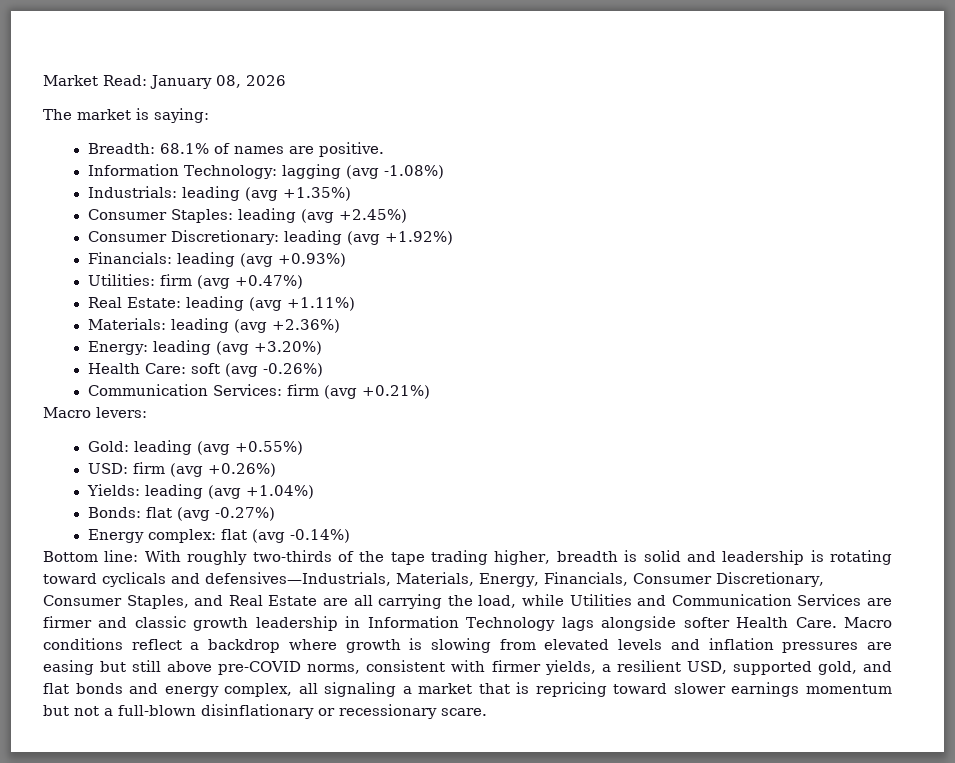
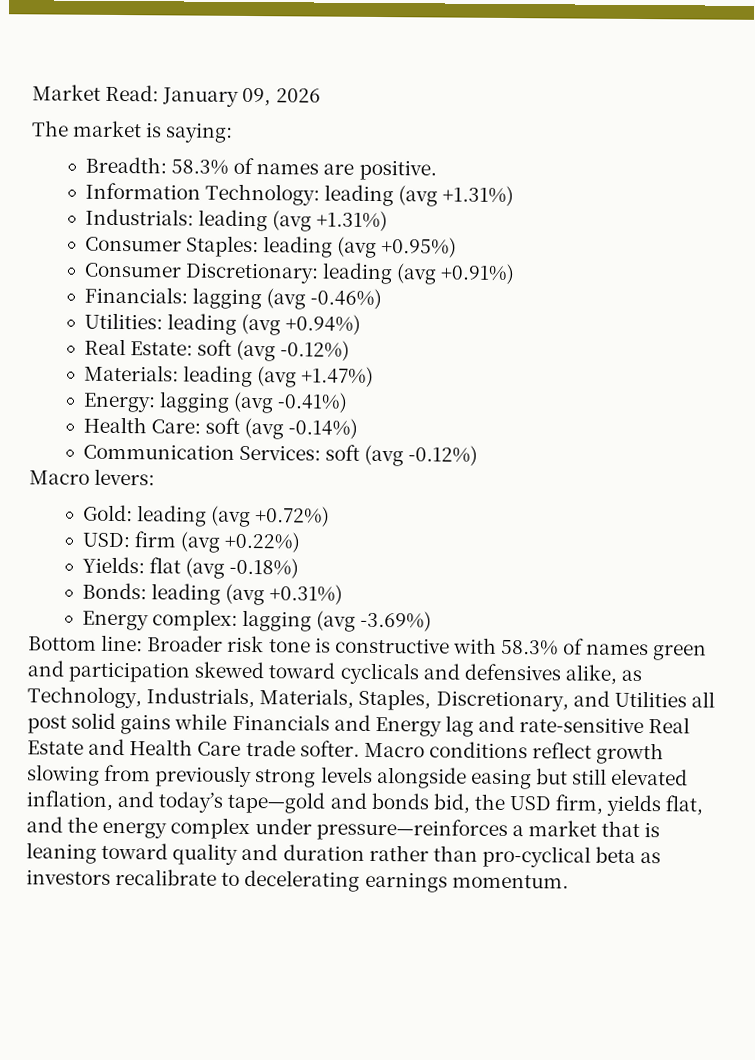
- Market Read: January 08, 2026
+ Market Read: January 09, 2026
- Breadth: 68.1% of names are positive.
+ Breadth: 58.3% of names are positive.
- Information Technology: lagging (avg -1.08%)
+ Information Technology: leading (avg +1.31%)
- Industrials: leading (avg +1.35%)
+ Industrials: leading (avg +1.31%)
- Consumer Staples: leading (avg +2.45%)
+ Consumer Staples: leading (avg +0.95%)
- Consumer Discretionary: leading (avg +1.92%)
+ Consumer Discretionary: leading (avg +0.91%)
- Financials: leading (avg +0.93%)
- Utilities: firm (avg +0.47%)
+ Financials: lagging (avg -0.46%)
+ Utilities: leading (avg +0.94%)
- Real Estate: leading (avg +1.11%)
+ Real Estate: soft (avg -0.12%)
- Materials: leading (avg +2.36%)
+ Materials: leading (avg +1.47%)
- Energy: leading (avg +3.20%)
+ Energy: lagging (avg -0.41%)
- Health Care: soft (avg -0.26%)
+ Health Care: soft (avg -0.14%)
- Communication Services: firm (avg +0.21%)
+ Communication Services: soft (avg -0.12%)
- Gold: leading (avg +0.55%)
+ Gold: leading (avg +0.72%)
- USD: firm (avg +0.26%)
+ USD: firm (avg +0.22%)
- Yields: leading (avg +1.04%)
- Bonds: flat (avg -0.27%)
+ Yields: flat (avg -0.18%)
+ Bonds: leading (avg +0.31%)
- Energy complex: flat (avg -0.14%)
+ Energy complex: lagging (avg -3.69%)
- Bottom line: With roughly two-thirds of the tape trading higher, breadth is solid and leadership is rotating toward cyclicals and defensives—Industrials, Materials, Energy, Financials, Consumer Discretionary, Consumer Staples, and Real Estate are all carrying the load, while Utilities and Communication Services are firmer and classic growth leadership in Information Technology lags alongside softer Health Care. Macro conditions reflect a backdrop where growth is slowing from elevated levels and inflation pressures are easing but still above pre-COVID norms, consistent with firmer yields, a resilient USD, supported gold, and flat bonds and energy complex, all signaling a market that is repricing toward slower earnings momentum but not a full-blown disinflationary or recessionary scare.
+ Bottom line: Broader risk tone is constructive with 58.3% of names green and participation skewed toward cyclicals and defensives alike, as Technology, Industrials, Materials, Staples, Discretionary, and Utilities all post solid gains while Financials and Energy lag and rate‑sensitive Real Estate and Health Care trade softer. Macro conditions reflect growth slowing from previously strong levels alongside easing but still elevated inflation, and today’s tape—gold and bonds bid, the USD firm, yields flat, and the energy complex under pressure—reinforces a market that is leaning toward quality and duration rather than pro‑cyclical beta as investors recalibrate to decelerating earnings momentum.

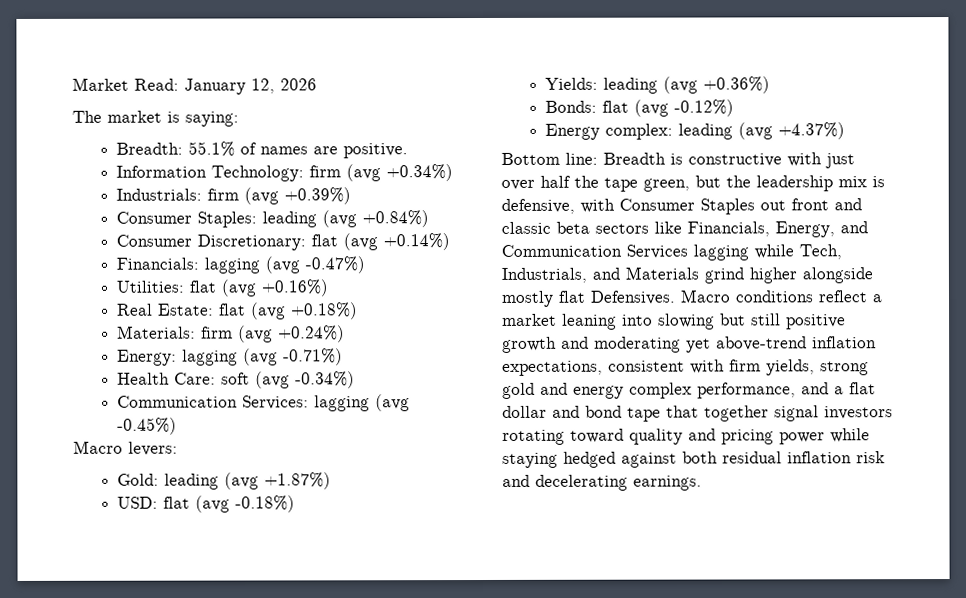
- Market Read: January 09, 2026
+ Market Read: January 12, 2026
- Breadth: 58.3% of names are positive.
+ Breadth: 55.1% of names are positive.
- Information Technology: leading (avg +1.31%)
- Industrials: leading (avg +1.31%)
+ Information Technology: firm (avg +0.34%)
+ Industrials: firm (avg +0.39%)
- Consumer Staples: leading (avg +0.95%)
+ Consumer Staples: leading (avg +0.84%)
- Consumer Discretionary: leading (avg +0.91%)
+ Consumer Discretionary: flat (avg +0.14%)
- Financials: lagging (avg -0.46%)
+ Financials: lagging (avg -0.47%)
- Utilities: leading (avg +0.94%)
+ Utilities: flat (avg +0.16%)
- Real Estate: soft (avg -0.12%)
- Materials: leading (avg +1.47%)
+ Real Estate: flat (avg +0.18%)
+ Materials: firm (avg +0.24%)
- Energy: lagging (avg -0.41%)
+ Energy: lagging (avg -0.71%)
- Health Care: soft (avg -0.14%)
+ Health Care: soft (avg -0.34%)
- Communication Services: soft (avg -0.12%)
+ Communication Services: lagging (avg -0.45%)
- Gold: leading (avg +0.72%)
+ Gold: leading (avg +1.87%)
- USD: firm (avg +0.22%)
- Yields: flat (avg -0.18%)
+ USD: flat (avg -0.18%)
- Bonds: leading (avg +0.31%)
+ Yields: leading (avg +0.36%)
+ Bonds: flat (avg -0.12%)
- Energy complex: lagging (avg -3.69%)
+ Energy complex: leading (avg +4.37%)
- Bottom line: Broader risk tone is constructive with 58.3% of names green and participation skewed toward cyclicals and defensives alike, as Technology, Industrials, Materials, Staples, Discretionary, and Utilities all post solid gains while Financials and Energy lag and rate‑sensitive Real Estate and Health Care trade softer. Macro conditions reflect growth slowing from previously strong levels alongside easing but still elevated inflation, and today’s tape—gold and bonds bid, the USD firm, yields flat, and the energy complex under pressure—reinforces a market that is leaning toward quality and duration rather than pro‑cyclical beta as investors recalibrate to decelerating earnings momentum.
+ Bottom line: Breadth is constructive with just over half the tape green, but the leadership mix is defensive, with Consumer Staples out front and classic beta sectors like Financials, Energy, and Communication Services lagging while Tech, Industrials, and Materials grind higher alongside mostly flat Defensives. Macro conditions reflect a market leaning into slowing but still positive growth and moderating yet above-trend inflation expectations, consistent with firm yields, strong gold and energy complex performance, and a flat dollar and bond tape that together signal investors rotating toward quality and pricing power while staying hedged against both residual inflation risk and decelerating earnings.

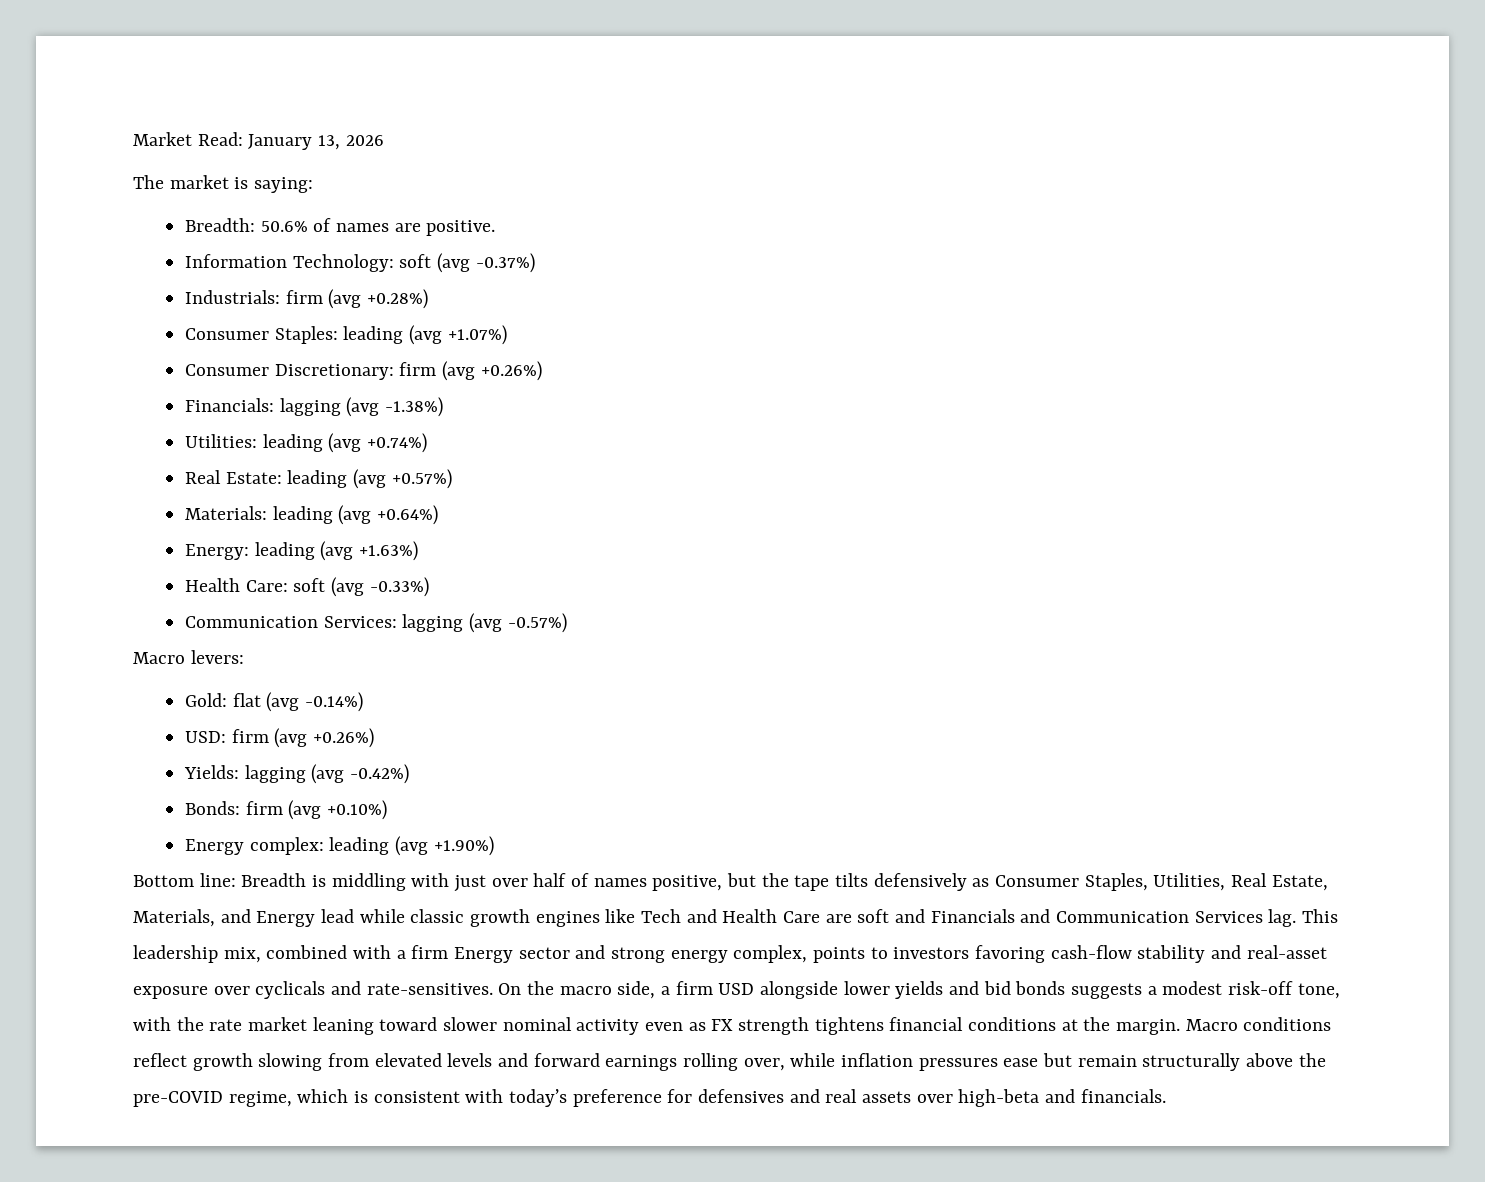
- Market Read: January 12, 2026
+ Market Read: January 13, 2026
- Breadth: 55.1% of names are positive.
+ Breadth: 50.6% of names are positive.
- Information Technology: firm (avg +0.34%)
+ Information Technology: soft (avg -0.37%)
- Industrials: firm (avg +0.39%)
+ Industrials: firm (avg +0.28%)
- Consumer Staples: leading (avg +0.84%)
+ Consumer Staples: leading (avg +1.07%)
- Consumer Discretionary: flat (avg +0.14%)
+ Consumer Discretionary: firm (avg +0.26%)
- Financials: lagging (avg -0.47%)
+ Financials: lagging (avg -1.38%)
- Utilities: flat (avg +0.16%)
+ Utilities: leading (avg +0.74%)
- Real Estate: flat (avg +0.18%)
- Materials: firm (avg +0.24%)
- Energy: lagging (avg -0.71%)
+ Real Estate: leading (avg +0.57%)
+ Materials: leading (avg +0.64%)
+ Energy: leading (avg +1.63%)
- Health Care: soft (avg -0.34%)
+ Health Care: soft (avg -0.33%)
- Communication Services: lagging (avg -0.45%)
+ Communication Services: lagging (avg -0.57%)
- Gold: leading (avg +1.87%)
- USD: flat (avg -0.18%)
- Yields: leading (avg +0.36%)
- Bonds: flat (avg -0.12%)
+ Gold: flat (avg -0.14%)
+ USD: firm (avg +0.26%)
+ Yields: lagging (avg -0.42%)
+ Bonds: firm (avg +0.10%)
- Energy complex: leading (avg +4.37%)
+ Energy complex: leading (avg +1.90%)
- Bottom line: Breadth is constructive with just over half the tape green, but the leadership mix is defensive, with Consumer Staples out front and classic beta sectors like Financials, Energy, and Communication Services lagging while Tech, Industrials, and Materials grind higher alongside mostly flat Defensives. Macro conditions reflect a market leaning into slowing but still positive growth and moderating yet above-trend inflation expectations, consistent with firm yields, strong gold and energy complex performance, and a flat dollar and bond tape that together signal investors rotating toward quality and pricing power while staying hedged against both residual inflation risk and decelerating earnings.
+ Bottom line: Breadth is middling with just over half of names positive, but the tape tilts defensively as Consumer Staples, Utilities, Real Estate, Materials, and Energy lead while classic growth engines like Tech and Health Care are soft and Financials and Communication Services lag. This leadership mix, combined with a firm Energy sector and strong energy complex, points to investors favoring cash-flow stability and real-asset exposure over cyclicals and rate-sensitives. On the macro side, a firm USD alongside lower yields and bid bonds suggests a modest risk-off tone, with the rate market leaning toward slower nominal activity even as FX strength tightens financial conditions at the margin. Macro conditions reflect growth slowing from elevated levels and forward earnings rolling over, while inflation pressures ease but remain structurally above the pre-COVID regime, which is consistent with today’s preference for defensives and real assets over high-beta and financials.

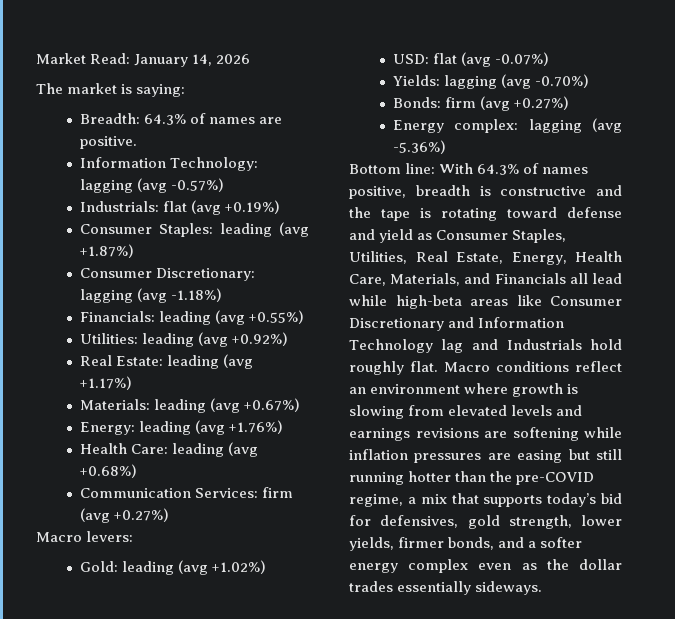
- Market Read: January 13, 2026
+ Market Read: January 14, 2026
- Breadth: 50.6% of names are positive.
+ Breadth: 64.3% of names are positive.
- Information Technology: soft (avg -0.37%)
- Industrials: firm (avg +0.28%)
+ Information Technology: lagging (avg -0.57%)
+ Industrials: flat (avg +0.19%)
- Consumer Staples: leading (avg +1.07%)
+ Consumer Staples: leading (avg +1.87%)
- Consumer Discretionary: firm (avg +0.26%)
- Financials: lagging (avg -1.38%)
+ Consumer Discretionary: lagging (avg -1.18%)
+ Financials: leading (avg +0.55%)
- Utilities: leading (avg +0.74%)
+ Utilities: leading (avg +0.92%)
- Real Estate: leading (avg +0.57%)
+ Real Estate: leading (avg +1.17%)
- Materials: leading (avg +0.64%)
+ Materials: leading (avg +0.67%)
- Energy: leading (avg +1.63%)
+ Energy: leading (avg +1.76%)
- Health Care: soft (avg -0.33%)
+ Health Care: leading (avg +0.68%)
- Communication Services: lagging (avg -0.57%)
+ Communication Services: firm (avg +0.27%)
- Gold: flat (avg -0.14%)
- USD: firm (avg +0.26%)
+ Gold: leading (avg +1.02%)
+ USD: flat (avg -0.07%)
- Yields: lagging (avg -0.42%)
+ Yields: lagging (avg -0.70%)
- Bonds: firm (avg +0.10%)
+ Bonds: firm (avg +0.27%)
- Energy complex: leading (avg +1.90%)
+ Energy complex: lagging (avg -5.36%)
- Bottom line: Breadth is middling with just over half of names positive, but the tape tilts defensively as Consumer Staples, Utilities, Real Estate, Materials, and Energy lead while classic growth engines like Tech and Health Care are soft and Financials and Communication Services lag. This leadership mix, combined with a firm Energy sector and strong energy complex, points to investors favoring cash-flow stability and real-asset exposure over cyclicals and rate-sensitives. On the macro side, a firm USD alongside lower yields and bid bonds suggests a modest risk-off tone, with the rate market leaning toward slower nominal activity even as FX strength tightens financial conditions at the margin. Macro conditions reflect growth slowing from elevated levels and forward earnings rolling over, while inflation pressures ease but remain structurally above the pre-COVID regime, which is consistent with today’s preference for defensives and real assets over high-beta and financials.
+ Bottom line: With 64.3% of names positive, breadth is constructive and the tape is rotating toward defense and yield as Consumer Staples, Utilities, Real Estate, Energy, Health Care, Materials, and Financials all lead while high-beta areas like Consumer Discretionary and Information Technology lag and Industrials hold roughly flat. Macro conditions reflect an environment where growth is slowing from elevated levels and earnings revisions are softening while inflation pressures are easing but still running hotter than the pre-COVID regime, a mix that supports today’s bid for defensives, gold strength, lower yields, firmer bonds, and a softer energy complex even as the dollar trades essentially sideways.

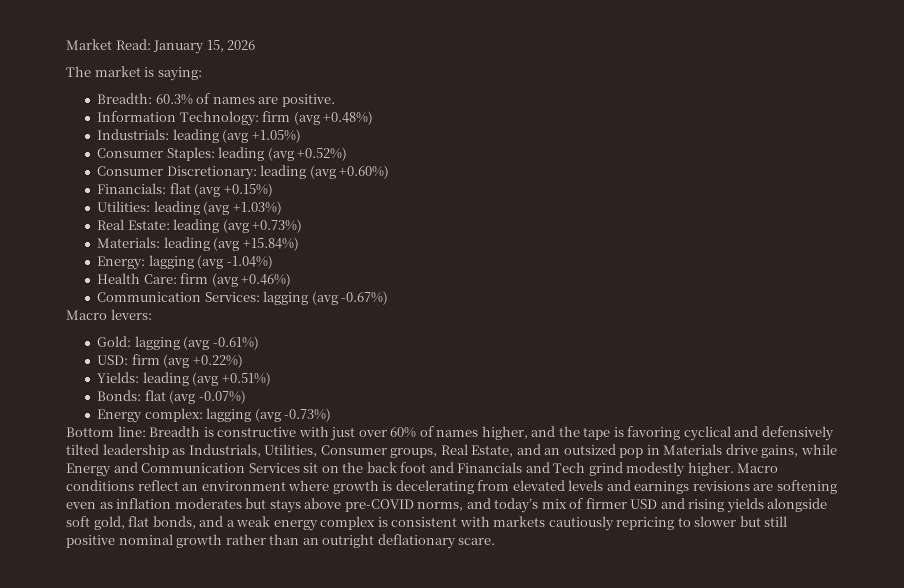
- Market Read: January 14, 2026
+ Market Read: January 15, 2026
- Breadth: 64.3% of names are positive.
+ Breadth: 60.3% of names are positive.
- Information Technology: lagging (avg -0.57%)
- Industrials: flat (avg +0.19%)
+ Information Technology: firm (avg +0.48%)
+ Industrials: leading (avg +1.05%)
- Consumer Staples: leading (avg +1.87%)
+ Consumer Staples: leading (avg +0.52%)
- Consumer Discretionary: lagging (avg -1.18%)
- Financials: leading (avg +0.55%)
+ Consumer Discretionary: leading (avg +0.60%)
+ Financials: flat (avg +0.15%)
- Utilities: leading (avg +0.92%)
+ Utilities: leading (avg +1.03%)
- Real Estate: leading (avg +1.17%)
+ Real Estate: leading (avg +0.73%)
- Materials: leading (avg +0.67%)
+ Materials: leading (avg +15.84%)
- Energy: leading (avg +1.76%)
+ Energy: lagging (avg -1.04%)
- Health Care: leading (avg +0.68%)
+ Health Care: firm (avg +0.46%)
- Communication Services: firm (avg +0.27%)
+ Communication Services: lagging (avg -0.67%)
- Gold: leading (avg +1.02%)
- USD: flat (avg -0.07%)
- Yields: lagging (avg -0.70%)
- Bonds: firm (avg +0.27%)
+ Gold: lagging (avg -0.61%)
+ USD: firm (avg +0.22%)
+ Yields: leading (avg +0.51%)
+ Bonds: flat (avg -0.07%)
- Energy complex: lagging (avg -5.36%)
+ Energy complex: lagging (avg -0.73%)
- Bottom line: With 64.3% of names positive, breadth is constructive and the tape is rotating toward defense and yield as Consumer Staples, Utilities, Real Estate, Energy, Health Care, Materials, and Financials all lead while high-beta areas like Consumer Discretionary and Information Technology lag and Industrials hold roughly flat.
+ Bottom line: Breadth is constructive with just over 60% of names higher, and the tape is favoring cyclical and defensively tilted leadership as Industrials, Utilities, Consumer groups, Real Estate, and an outsized pop in Materials drive gains, while Energy and Communication Services sit on the back foot and Financials and Tech grind modestly higher.
- Macro conditions reflect an environment where growth is slowing from elevated levels and earnings revisions are softening while inflation pressures are easing but still running hotter than the pre-COVID regime, a mix that supports today’s bid for defensives, gold strength, lower yields, firmer bonds, and a softer energy complex even as the dollar trades essentially sideways.
+ Macro conditions reflect an environment where growth is decelerating from elevated levels and earnings revisions are softening even as inflation moderates but stays above pre-COVID norms, and today’s mix of firmer USD and rising yields alongside soft gold, flat bonds, and a weak energy complex is consistent with markets cautiously repricing to slower but still positive nominal growth rather than an outright deflationary scare.

